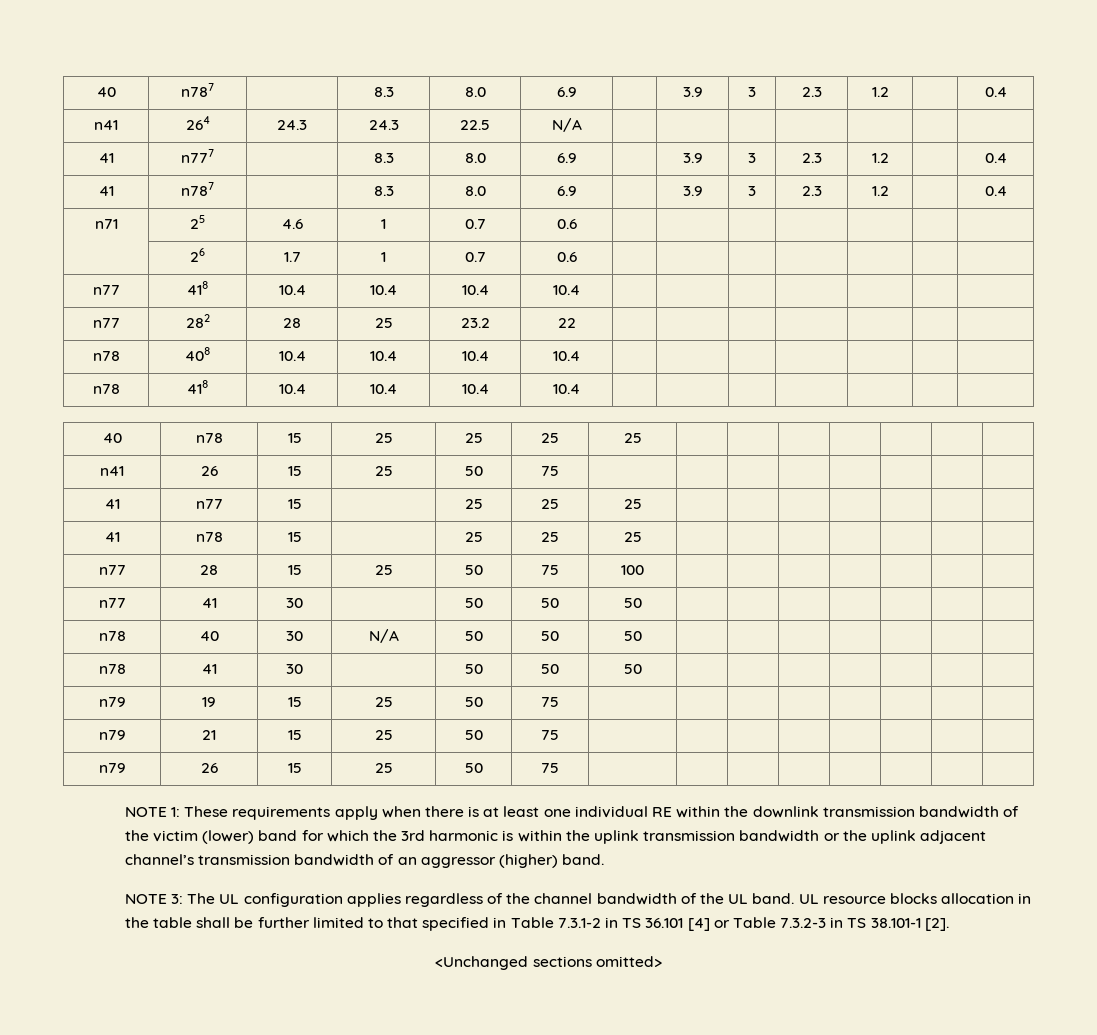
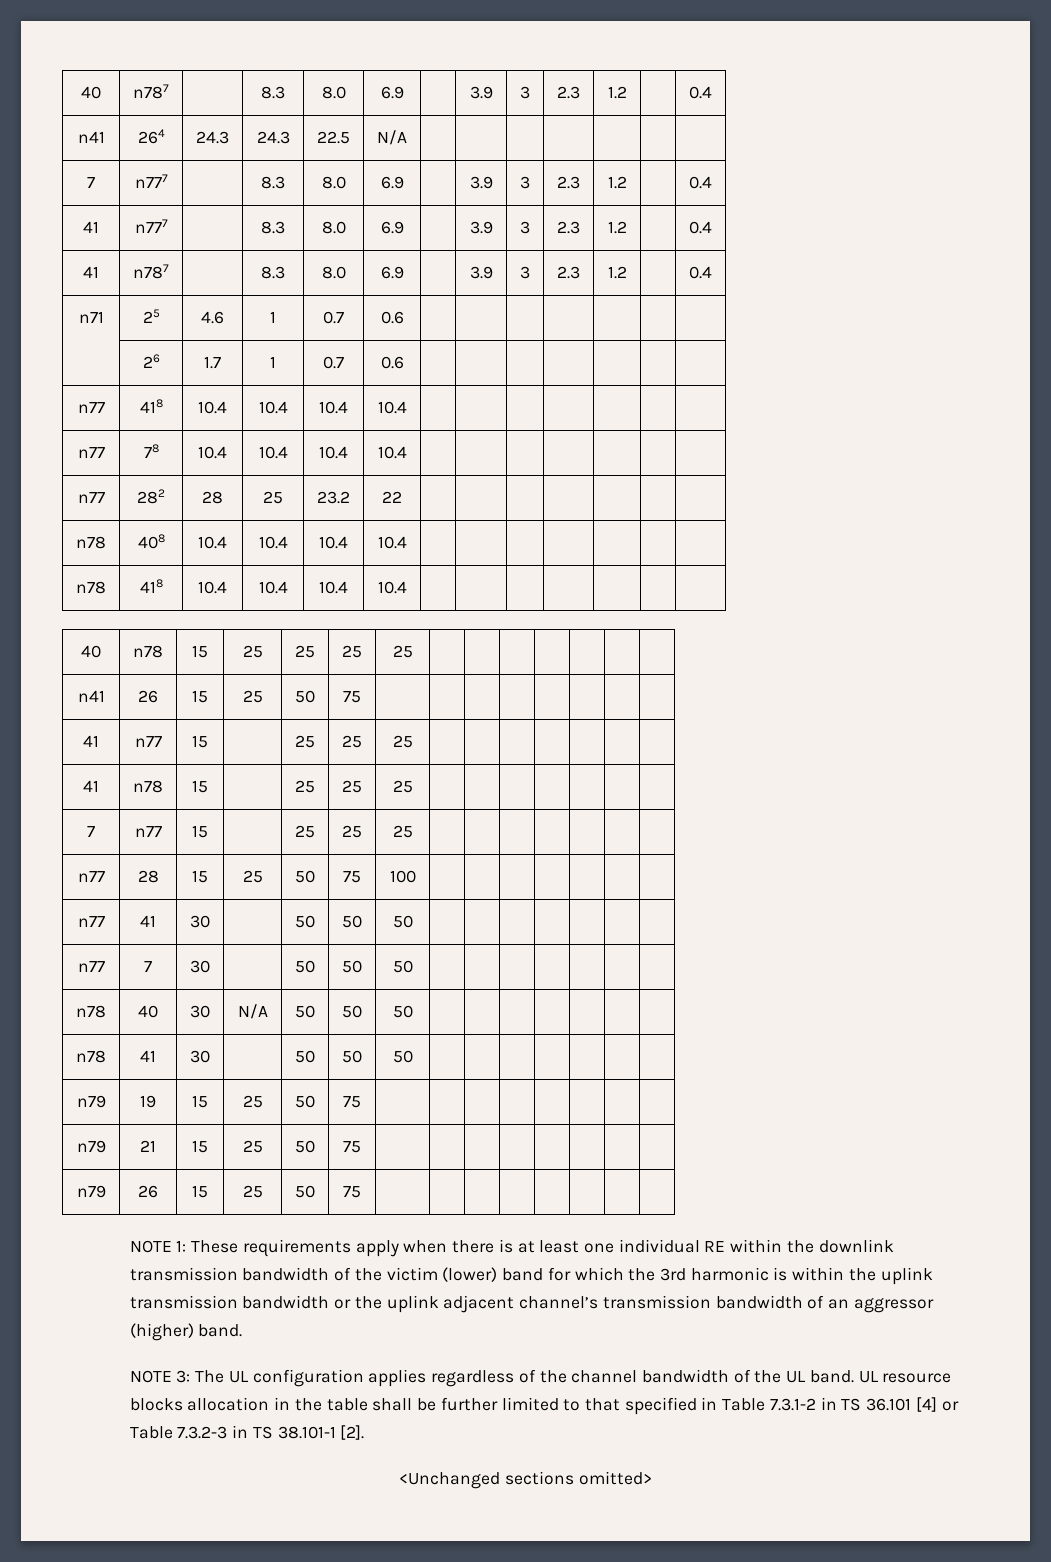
+ 7 | n777 | | 8.3 | 8.0 | 6.9 | | 3.9 | 3 | 2.3 | 1.2 | | 0.4
+ n77 | 78 | 10.4 | 10.4 | 10.4 | 10.4 | | | | | | |
+ 7 | n77 | 15 | | 25 | 25 | 25 | | | | | | |
+ n77 | 7 | 30 | | 50 | 50 | 50 | | | | | | |

